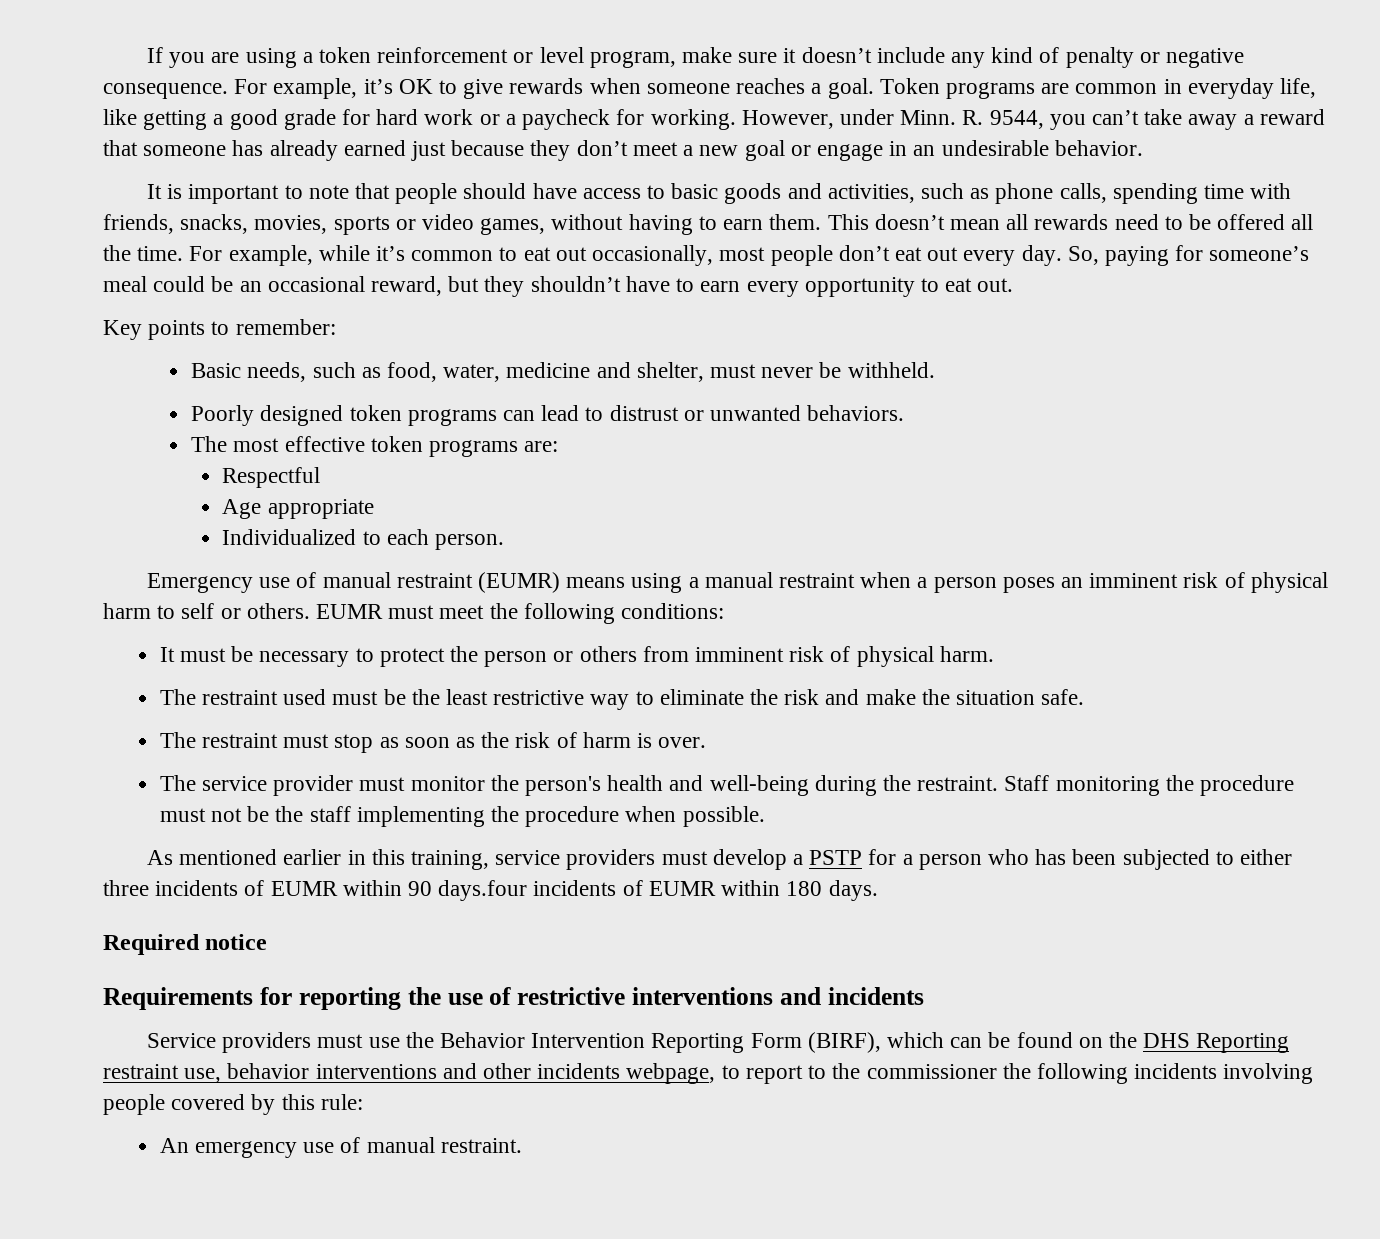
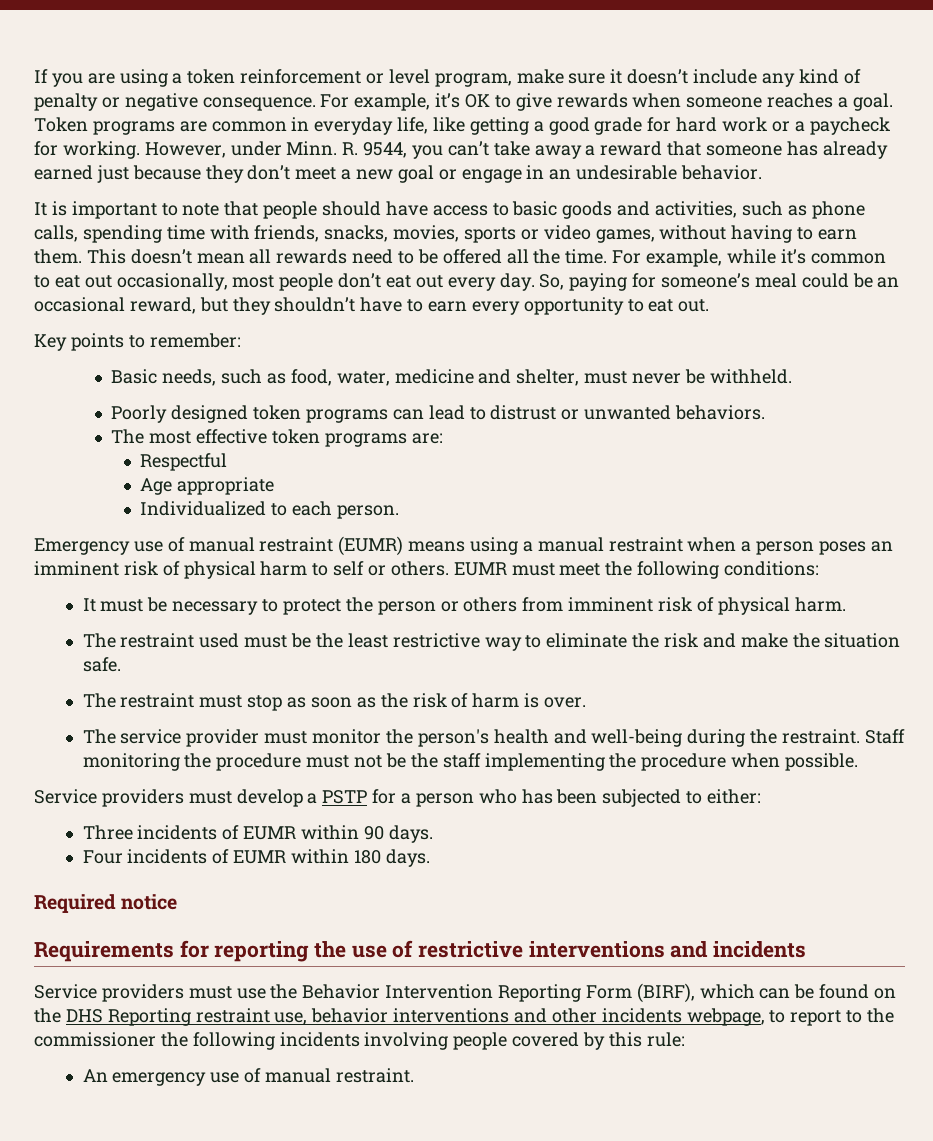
- As mentioned earlier in this training, service providers must develop a PSTP for a person who has been subjected to either three incidents of EUMR within 90 days.four incidents of EUMR within 180 days.
+ Service providers must develop a PSTP for a person who has been subjected to either:
+ Three incidents of EUMR within 90 days.
+ Four incidents of EUMR within 180 days.

